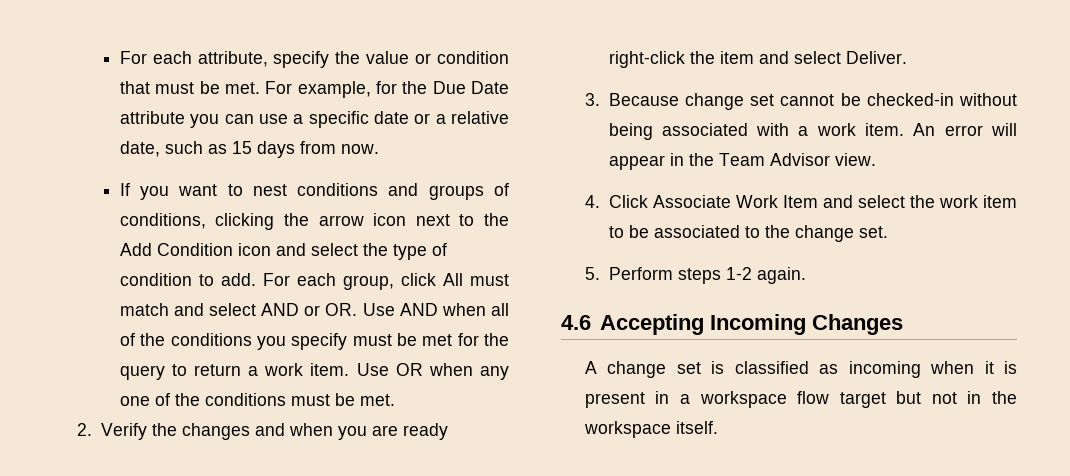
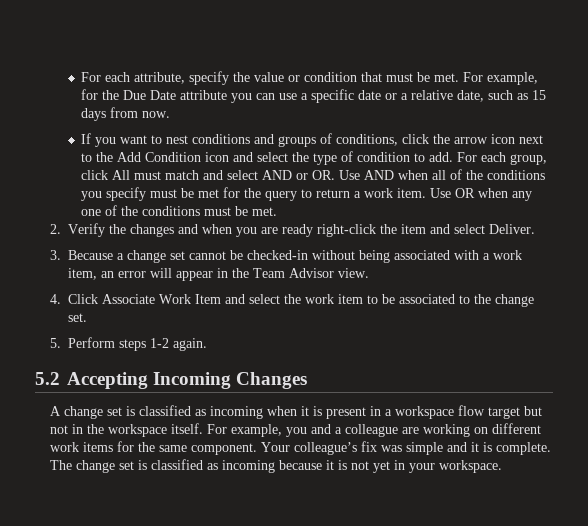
- If you want to nest conditions and groups of conditions, clicking the arrow icon next to the Add Condition icon and select the type of condition to add.
+ If you want to nest conditions and groups of conditions, click the arrow icon next to the Add Condition icon and select the type of condition to add.
- 3. Because change set cannot be checked-in without being associated with a work item. An error will appear in the Team Advisor view.
+ 3. Because a change set cannot be checked-in without being associated with a work item, an error will appear in the Team Advisor view.
- 4.6 Accepting Incoming Changes
+ 5.2 Accepting Incoming Changes
+ For example, you and a colleague are working on different work items for the same component. Your colleague’s fix was simple and it is complete. The change set is classified as incoming because it is not yet in your workspace.

